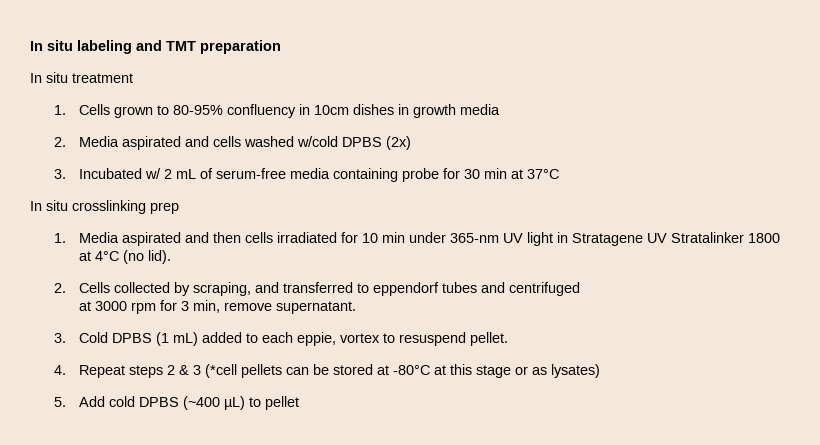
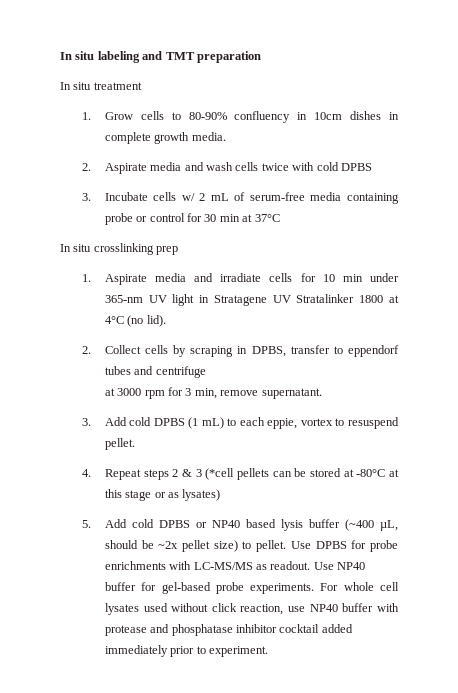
- 1. Cells grown to 80-95% confluency in 10cm dishes in growth media
- 2. Media aspirated and cells washed w/cold DPBS (2x)
- 3. Incubated w/ 2 mL of serum-free media containing probe for 30 min at 37°C
+ 1. Grow cells to 80-90% confluency in 10cm dishes in complete growth media.
+ 2. Aspirate media and wash cells twice with cold DPBS
+ 3. Incubate cells w/ 2 mL of serum-free media containing probe or control for 30 min at 37°C
- 1. Media aspirated and then cells irradiated for 10 min under 365-nm UV light in Stratagene UV Stratalinker 1800 at 4°C (no lid).
+ 1. Aspirate media and irradiate cells for 10 min under 365-nm UV light in Stratagene UV Stratalinker 1800 at 4°C (no lid).
- 2. Cells collected by scraping, and transferred to eppendorf tubes and centrifuged
+ 2. Collect cells by scraping in DPBS, transfer to eppendorf tubes and centrifuge
- 3. Cold DPBS (1 mL) added to each eppie, vortex to resuspend pellet.
+ 3. Add cold DPBS (1 mL) to each eppie, vortex to resuspend pellet.
- 5. Add cold DPBS (~400 µL) to pellet
+ 5. Add cold DPBS or NP40 based lysis buffer (~400 µL, should be ~2x pellet size) to pellet. Use DPBS for probe enrichments with LC-MS/MS as readout. Use NP40 buffer for gel-based probe experiments. For whole cell lysates used without click reaction, use NP40 buffer with protease and phosphatase inhibitor cocktail added immediately prior to experiment.

